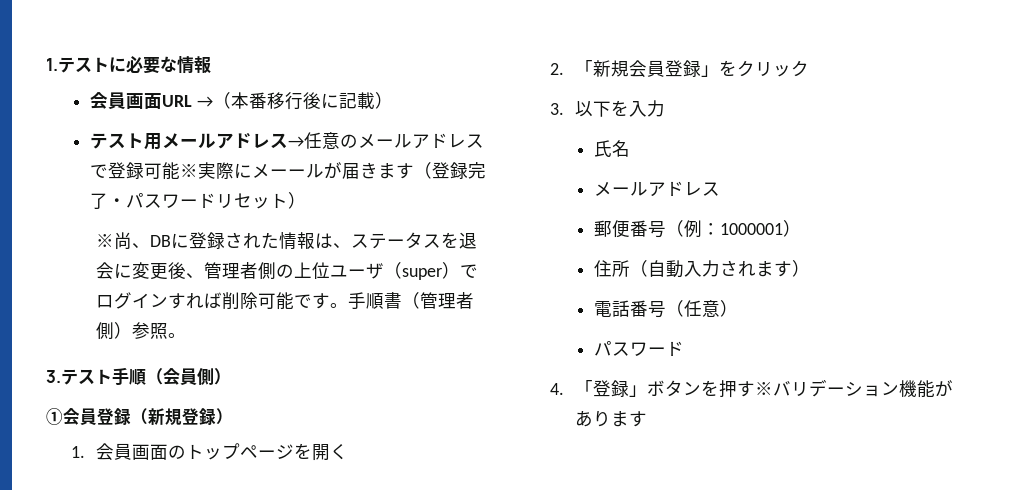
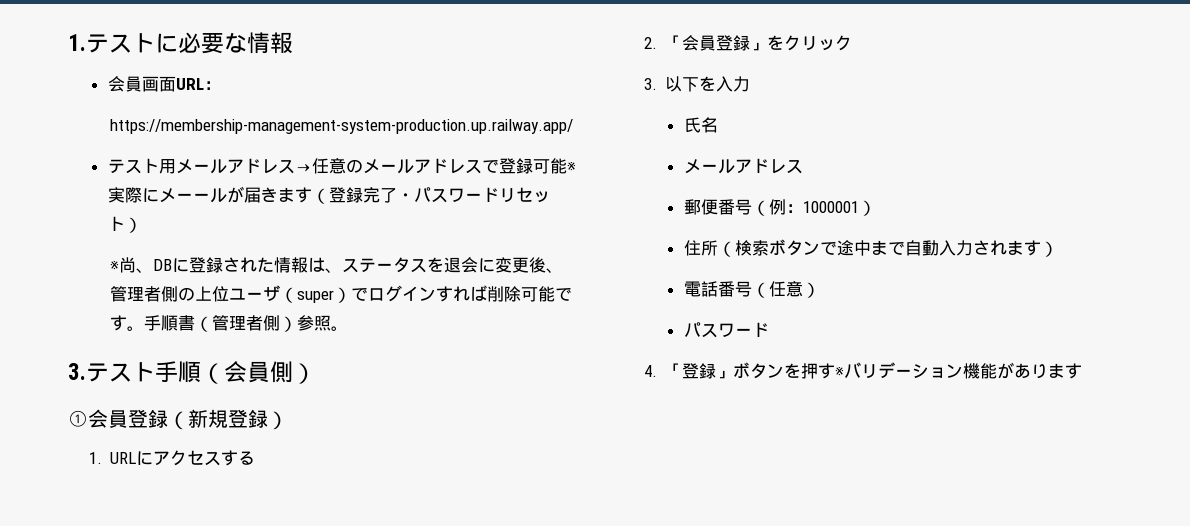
- 会員画面URL →（本番移行後に記載）
+ 会員画面URL：
+ https://membership-management-system-production.up.railway.app/
- 1.会員画面のトップページを開く
+ 1. URLにアクセスする
- 2.「新規会員登録」をクリック
+ 2.「会員登録」をクリック
- 住所（自動入力されます）
+ 住所（検索ボタンで途中まで自動入力されます）

